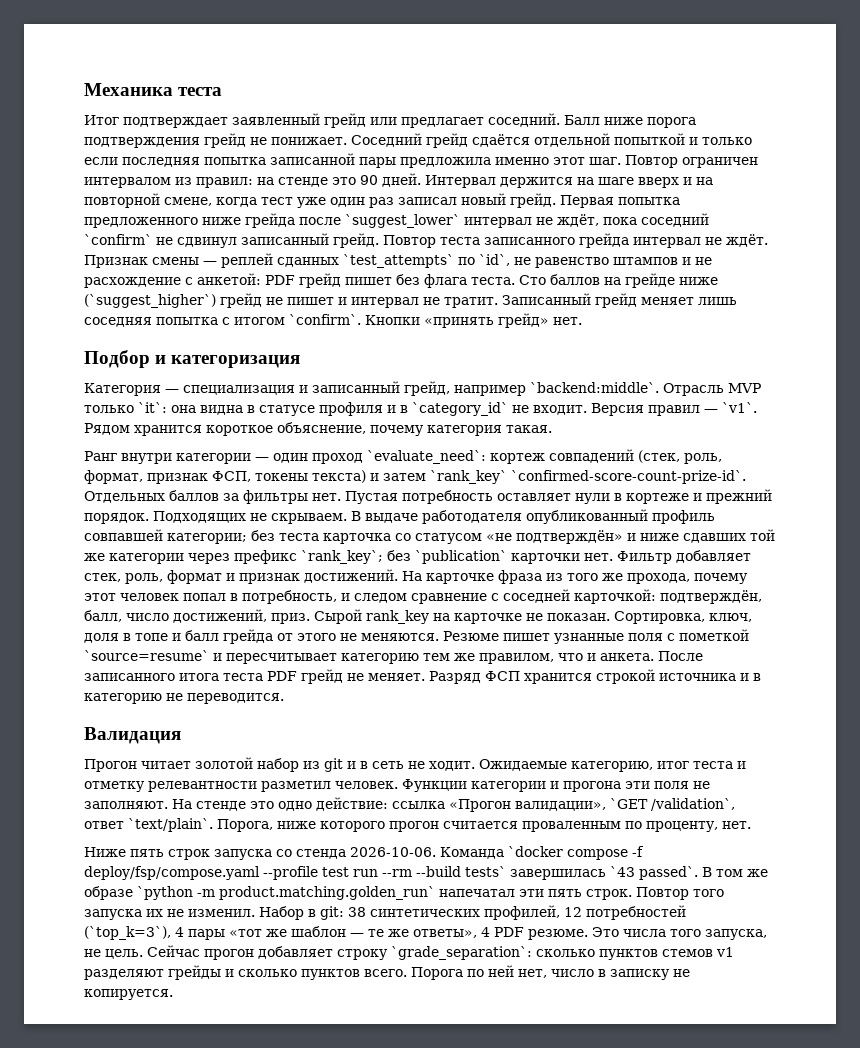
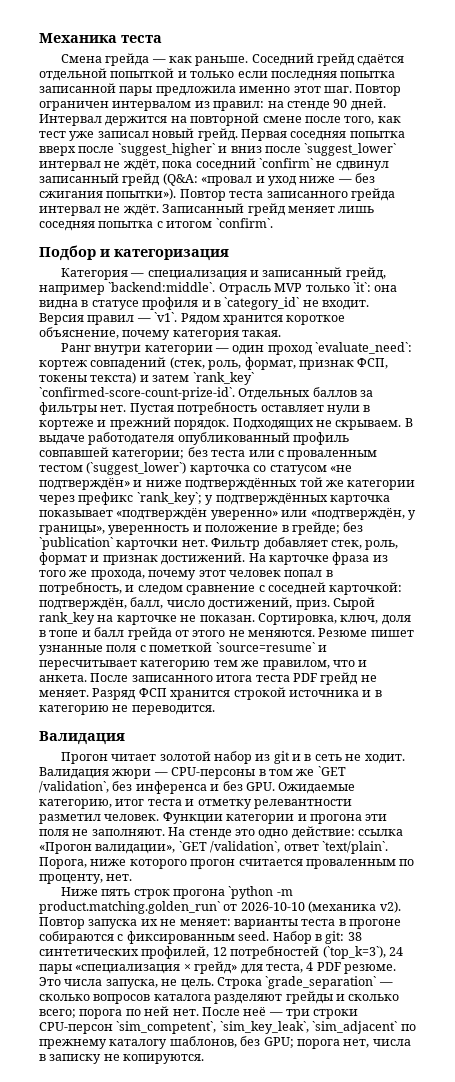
- Итог подтверждает заявленный грейд или предлагает соседний. Балл ниже порога подтверждения грейд не понижает.
+ Смена грейда — как раньше.
- Повтор ограничен интервалом из правил: на стенде это 90 дней.
+ Повтор ограничен интервалом из правил: на стенде 90 дней.
- Интервал держится на шаге вверх и на повторной смене, когда тест уже один раз записал новый грейд. Первая попытка предложенного ниже грейда после `suggest_lower` интервал не ждёт, пока соседний `confirm` не сдвинул записанный грейд.
+ Интервал держится на повторной смене после того, как тест уже записал новый грейд. Первая соседняя попытка вверх после `suggest_higher` и вниз после `suggest_lower` интервал не ждёт, пока соседний `confirm` не сдвинул записанный грейд (Q&A: «провал и уход ниже — без сжигания попытки»).
- Признак смены — реплей сданных `test_attempts` по `id`, не равенство штампов и не расхождение с анкетой: PDF грейд пишет без флага теста. Сто баллов на грейде ниже (`suggest_higher`) грейд не пишет и интервал не тратит.
- Кнопки «принять грейд» нет.
- В выдаче работодателя опубликованный профиль совпавшей категории; без теста карточка со статусом «не подтверждён» и ниже сдавших той же категории через префикс `rank_key`; без `publication` карточки нет.
+ В выдаче работодателя опубликованный профиль совпавшей категории; без теста или с проваленным тестом (`suggest_lower`) карточка со статусом «не подтверждён» и ниже подтверждённых той же категории через префикс `rank_key`; у подтверждённых карточка показывает «подтверждён уверенно» или «подтверждён, у границы», уверенность и положение в грейде; без `publication` карточки нет.
- Ожидаемые категорию, итог теста и отметку релевантности разметил человек.
+ Валидация жюри — CPU-персоны в том же `GET /validation`, без инференса и без GPU. Ожидаемые категорию, итог теста и отметку релевантности разметил человек.
- Ниже пять строк запуска со стенда 2026-10-06. Команда `docker compose -f deploy/fsp/compose.yaml --profile test run --rm --build tests` завершилась `43 passed`. В том же образе `python -m product.matching.golden_run` напечатал эти пять строк. Повтор того запуска их не изменил.
+ Ниже пять строк прогона `python -m product.matching.golden_run` от 2026-10-10 (механика v2). Повтор запуска их не меняет: варианты теста в прогоне собираются с фиксированным seed.
- Набор в git: 38 синтетических профилей, 12 потребностей (`top_k=3`), 4 пары «тот же шаблон — те же ответы», 4 PDF резюме.
+ Набор в git: 38 синтетических профилей, 12 потребностей (`top_k=3`), 24 пары «специализация × грейд» для теста, 4 PDF резюме.
- Это числа того запуска, не цель.
+ Это числа запуска, не цель.
- Сейчас прогон добавляет строку `grade_separation`: сколько пунктов стемов v1 разделяют грейды и сколько пунктов всего. Порога по ней нет, число в записку не копируется.
+ Строка `grade_separation` — сколько вопросов каталога разделяют грейды и сколько всего; порога по ней нет. После неё — три строки CPU-персон `sim_competent`, `sim_key_leak`, `sim_adjacent` по прежнему каталогу шаблонов, без GPU; порога нет, числа в записку не копируются.

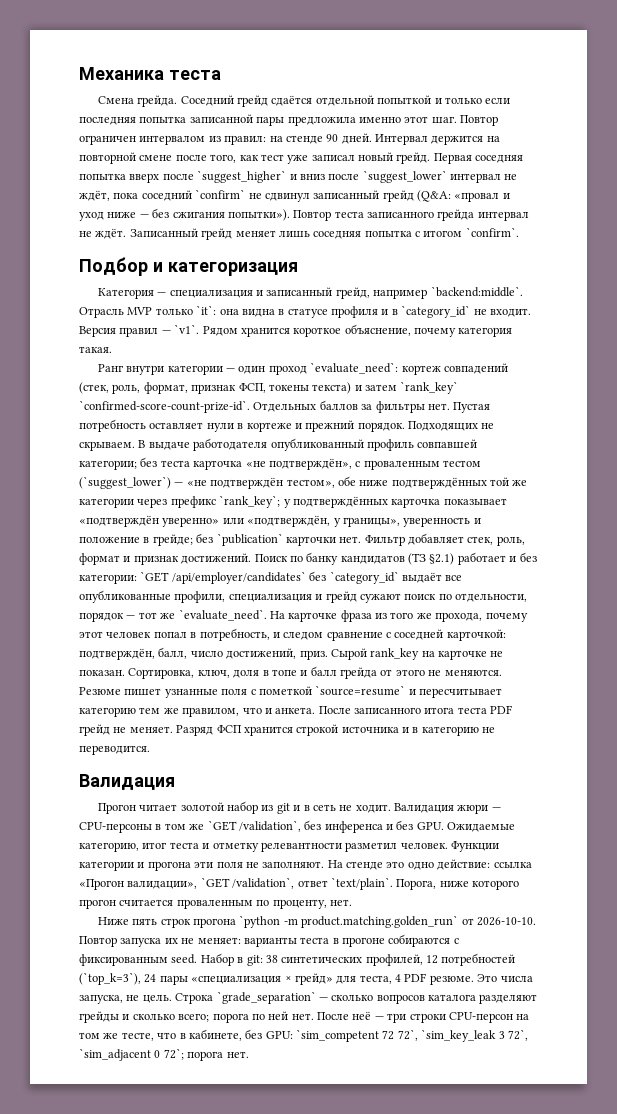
- Смена грейда — как раньше.
+ Смена грейда.
- В выдаче работодателя опубликованный профиль совпавшей категории; без теста или с проваленным тестом (`suggest_lower`) карточка со статусом «не подтверждён» и ниже подтверждённых той же категории через префикс `rank_key`; у подтверждённых карточка показывает «подтверждён уверенно» или «подтверждён, у границы», уверенность и положение в грейде; без `publication` карточки нет.
+ В выдаче работодателя опубликованный профиль совпавшей категории; без теста карточка «не подтверждён», с проваленным тестом (`suggest_lower`) — «не подтверждён тестом», обе ниже подтверждённых той же категории через префикс `rank_key`; у подтверждённых карточка показывает «подтверждён уверенно» или «подтверждён, у границы», уверенность и положение в грейде; без `publication` карточки нет.
+ Поиск по банку кандидатов (ТЗ §2.1) работает и без категории: `GET /api/employer/candidates` без `category_id` выдаёт все опубликованные профили, специализация и грейд сужают поиск по отдельности, порядок — тот же `evaluate_need`.
- Ниже пять строк прогона `python -m product.matching.golden_run` от 2026-10-10 (механика v2).
+ Ниже пять строк прогона `python -m product.matching.golden_run` от 2026-10-10.
- После неё — три строки CPU-персон `sim_competent`, `sim_key_leak`, `sim_adjacent` по прежнему каталогу шаблонов, без GPU; порога нет, числа в записку не копируются.
+ После неё — три строки CPU-персон на том же тесте, что в кабинете, без GPU: `sim_competent 72 72`, `sim_key_leak 3 72`, `sim_adjacent 0 72`; порога нет.

